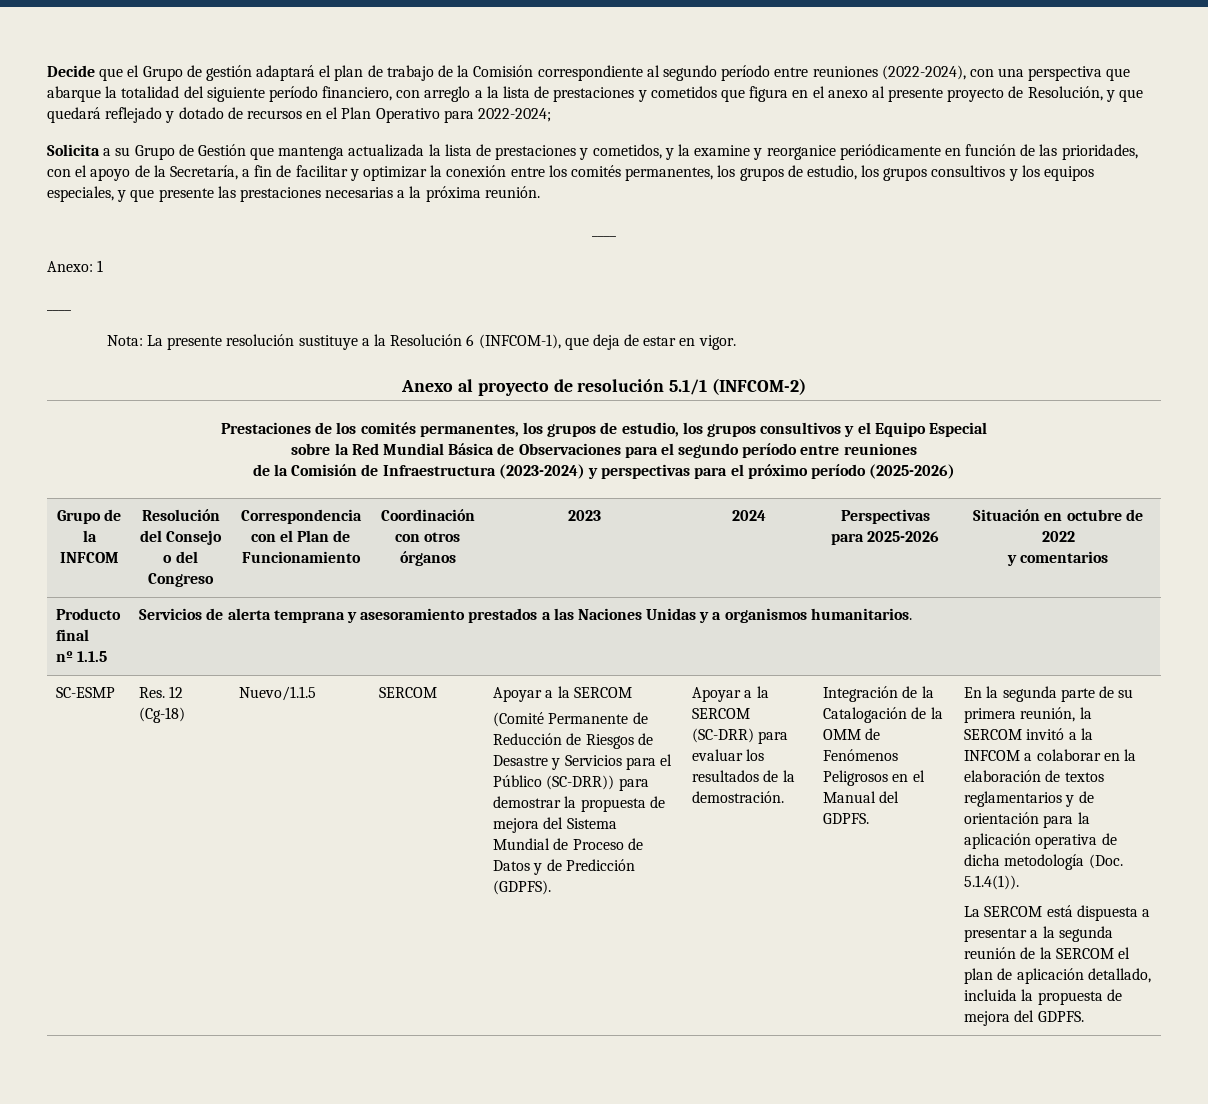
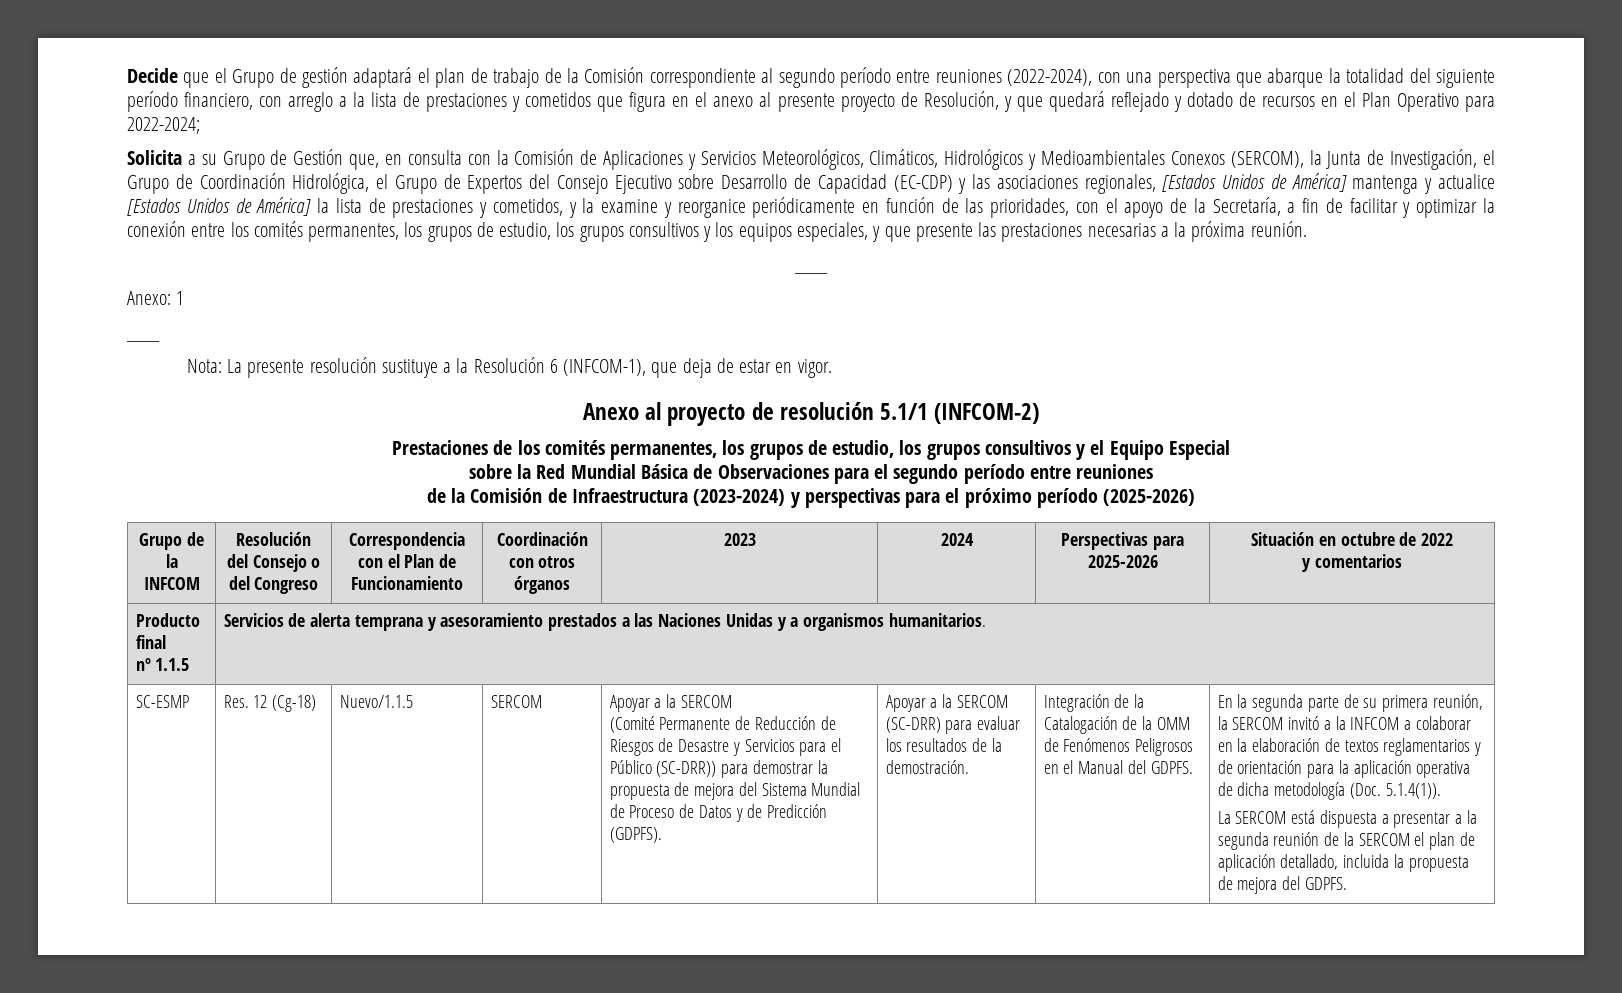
- Solicita a su Grupo de Gestión que mantenga actualizada la lista de prestaciones y cometidos, y la examine y reorganice periódicamente en función de las prioridades, con el apoyo de la Secretaría, a fin de facilitar y optimizar la conexión entre los comités permanentes, los grupos de estudio, los grupos consultivos y los equipos especiales, y que presente las prestaciones necesarias a la próxima reunión.
+ Solicita a su Grupo de Gestión que, en consulta con la Comisión de Aplicaciones y Servicios Meteorológicos, Climáticos, Hidrológicos y Medioambientales Conexos (SERCOM), la Junta de Investigación, el Grupo de Coordinación Hidrológica, el Grupo de Expertos del Consejo Ejecutivo sobre Desarrollo de Capacidad (EC-CDP) y las asociaciones regionales, [Estados Unidos de América] mantenga y actualice [Estados Unidos de América] la lista de prestaciones y cometidos, y la examine y reorganice periódicamente en función de las prioridades, con el apoyo de la Secretaría, a fin de facilitar y optimizar la conexión entre los comités permanentes, los grupos de estudio, los grupos consultivos y los equipos especiales, y que presente las prestaciones necesarias a la próxima reunión.

